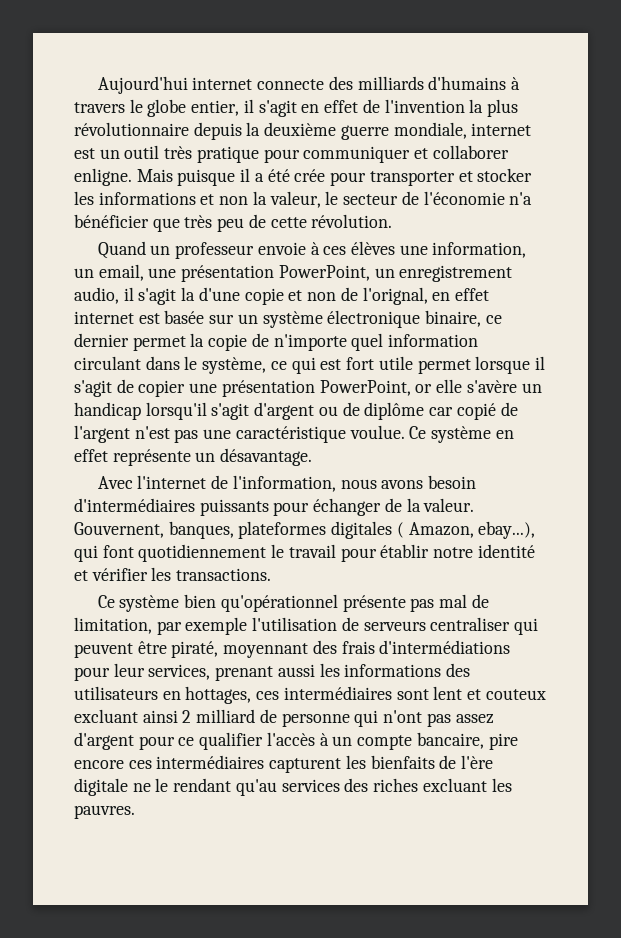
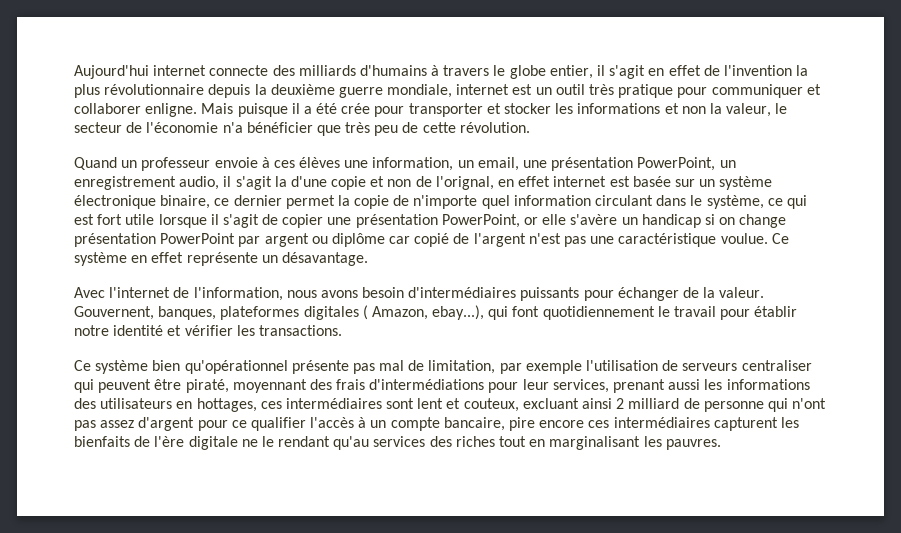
- Quand un professeur envoie à ces élèves une information, un email, une présentation PowerPoint, un enregistrement audio, il s'agit la d'une copie et non de l'orignal, en effet internet est basée sur un système électronique binaire, ce dernier permet la copie de n'importe quel information circulant dans le système, ce qui est fort utile permet lorsque il s'agit de copier une présentation PowerPoint, or elle s'avère un handicap lorsqu'il s'agit d'argent ou de diplôme car copié de l'argent n'est pas une caractéristique voulue.
+ Quand un professeur envoie à ces élèves une information, un email, une présentation PowerPoint, un enregistrement audio, il s'agit la d'une copie et non de l'orignal, en effet internet est basée sur un système électronique binaire, ce dernier permet la copie de n'importe quel information circulant dans le système, ce qui est fort utile lorsque il s'agit de copier une présentation PowerPoint, or elle s'avère un handicap si on change présentation PowerPoint par argent ou diplôme car copié de l'argent n'est pas une caractéristique voulue.
- Ce système bien qu'opérationnel présente pas mal de limitation, par exemple l'utilisation de serveurs centraliser qui peuvent être piraté, moyennant des frais d'intermédiations pour leur services, prenant aussi les informations des utilisateurs en hottages, ces intermédiaires sont lent et couteux excluant ainsi 2 milliard de personne qui n'ont pas assez d'argent pour ce qualifier l'accès à un compte bancaire, pire encore ces intermédiaires capturent les bienfaits de l'ère digitale ne le rendant qu'au services des riches excluant les pauvres.
+ Ce système bien qu'opérationnel présente pas mal de limitation, par exemple l'utilisation de serveurs centraliser qui peuvent être piraté, moyennant des frais d'intermédiations pour leur services, prenant aussi les informations des utilisateurs en hottages, ces intermédiaires sont lent et couteux, excluant ainsi 2 milliard de personne qui n'ont pas assez d'argent pour ce qualifier l'accès à un compte bancaire, pire encore ces intermédiaires capturent les bienfaits de l'ère digitale ne le rendant qu'au services des riches tout en marginalisant les pauvres.

